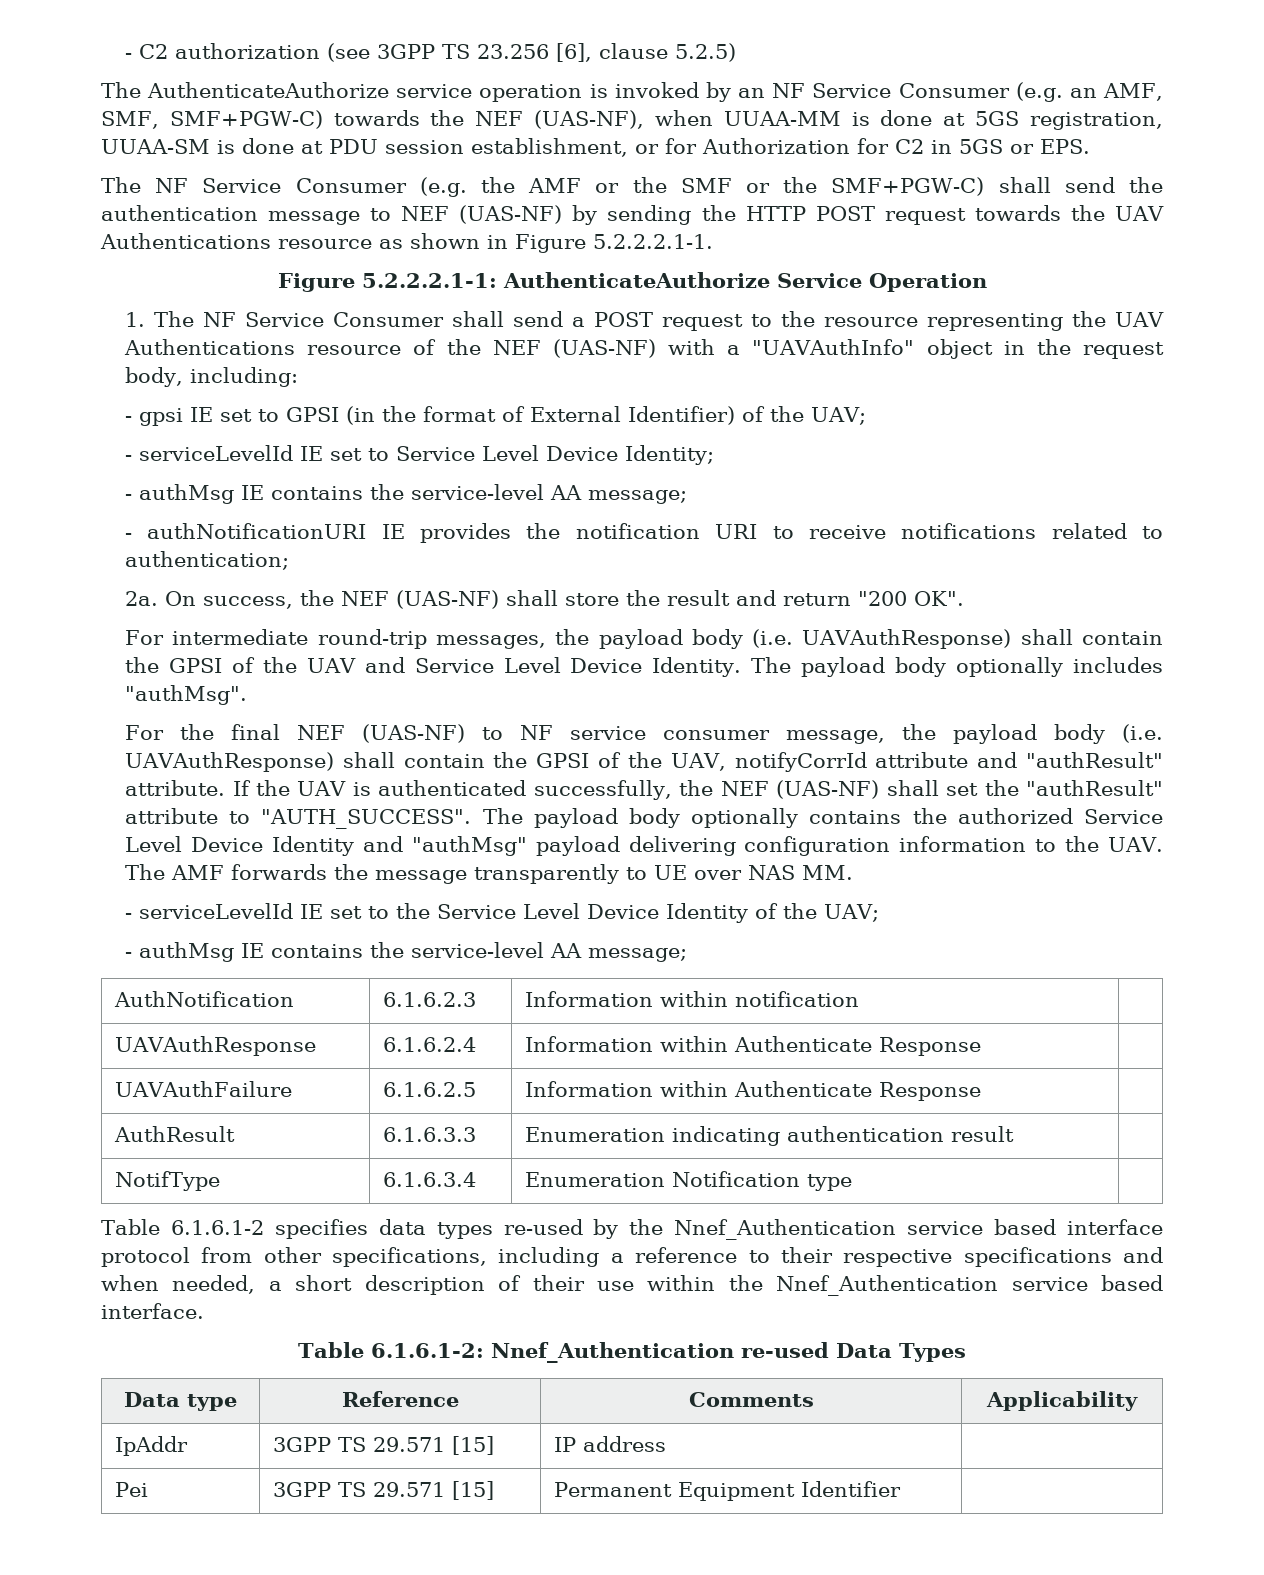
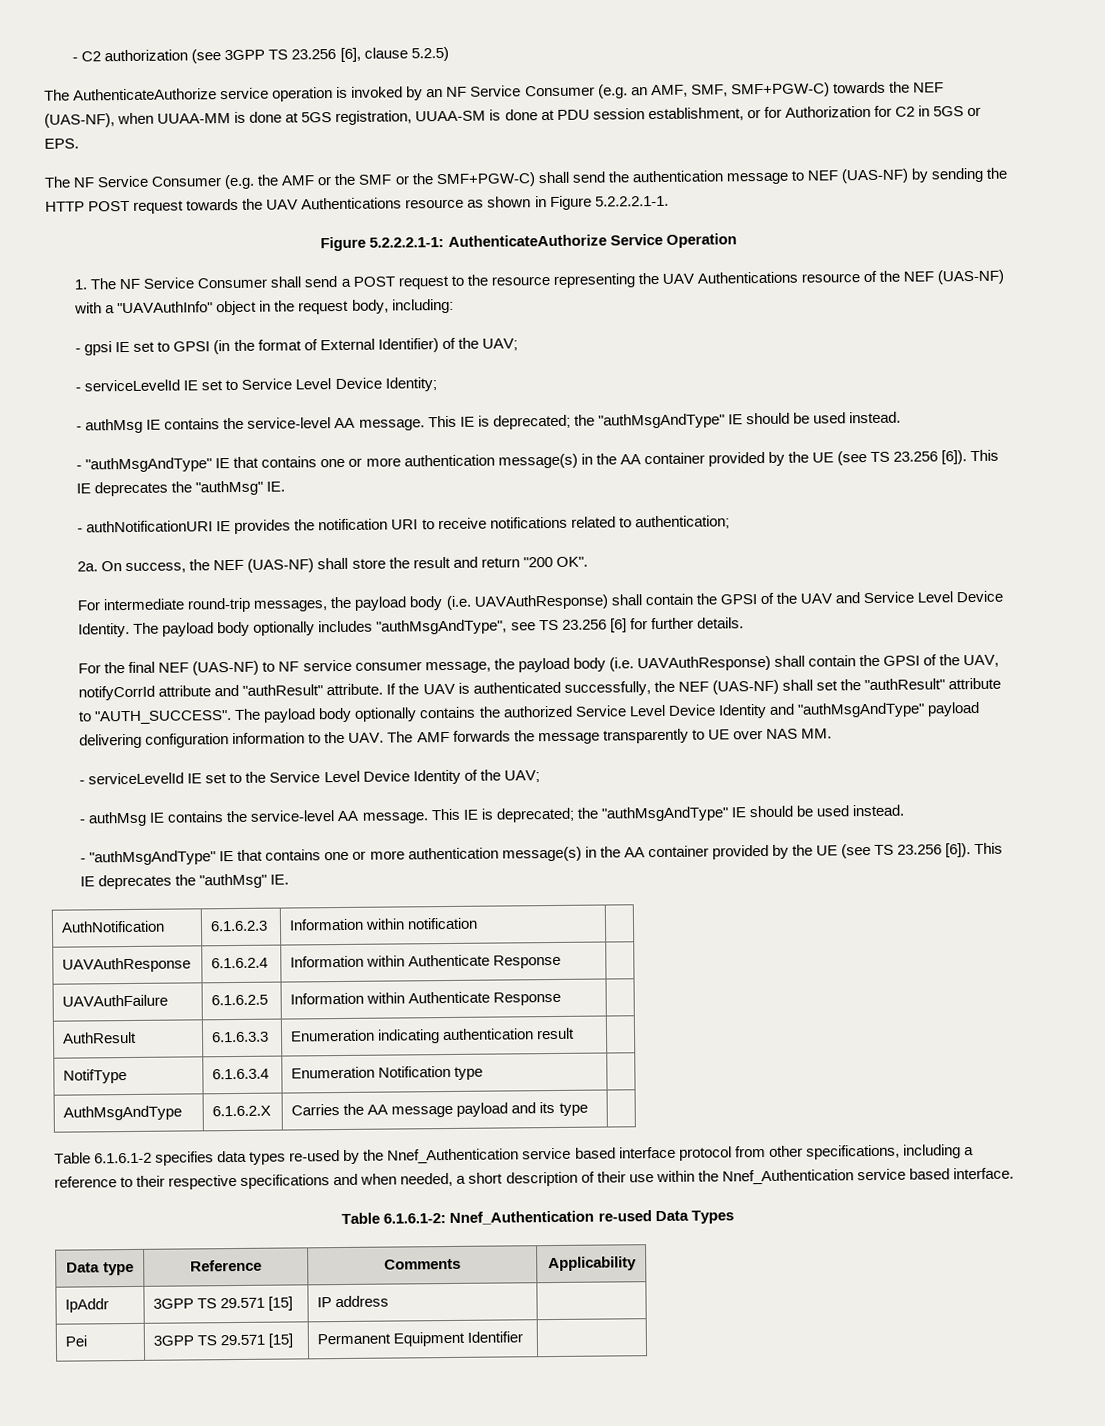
  - serviceLevelId IE set to Service Level Device Identity;
- - authMsg IE contains the service-level AA message;
+ - authMsg IE contains the service-level AA message. This IE is deprecated; the "authMsgAndType" IE should be used instead.
+ - "authMsgAndType" IE that contains one or more authentication message(s) in the AA container provided by the UE (see TS 23.256 [6]). This IE deprecates the "authMsg" IE.
- The payload body optionally includes "authMsg".
+ The payload body optionally includes "authMsgAndType", see TS 23.256 [6] for further details.
- The payload body optionally contains the authorized Service Level Device Identity and "authMsg" payload delivering configuration information to the UAV. The AMF forwards the message transparently to UE over NAS MM.
+ The payload body optionally contains the authorized Service Level Device Identity and "authMsgAndType" payload delivering configuration information to the UAV. The AMF forwards the message transparently to UE over NAS MM.
  - serviceLevelId IE set to the Service Level Device Identity of the UAV;
- - authMsg IE contains the service-level AA message;
+ - authMsg IE contains the service-level AA message. This IE is deprecated; the "authMsgAndType" IE should be used instead.
+ - "authMsgAndType" IE that contains one or more authentication message(s) in the AA container provided by the UE (see TS 23.256 [6]). This IE deprecates the "authMsg" IE.
+ AuthMsgAndType | 6.1.6.2.X | Carries the AA message payload and its type |

